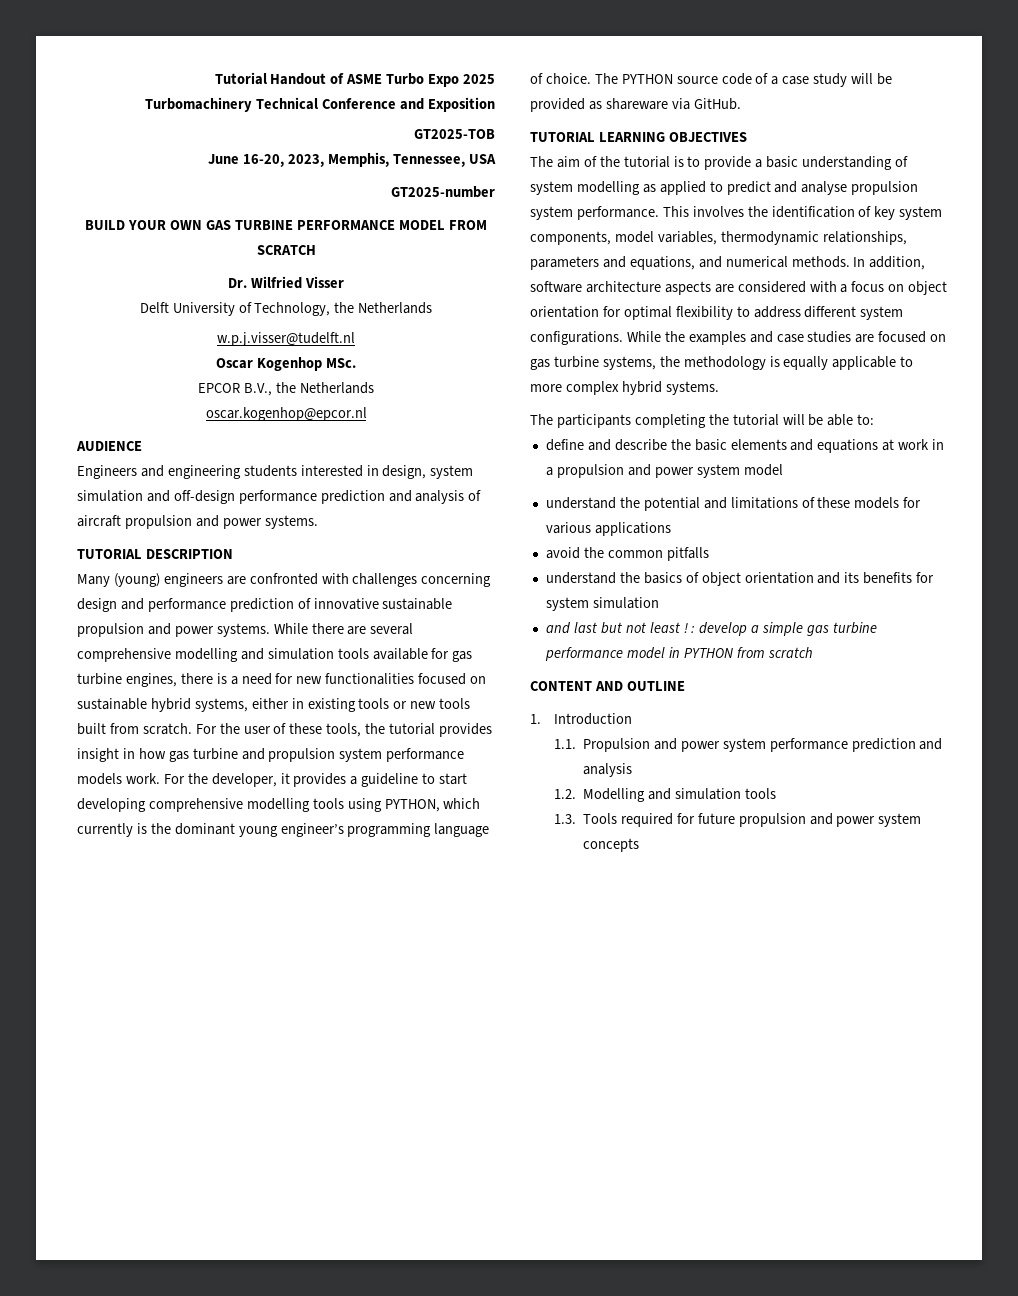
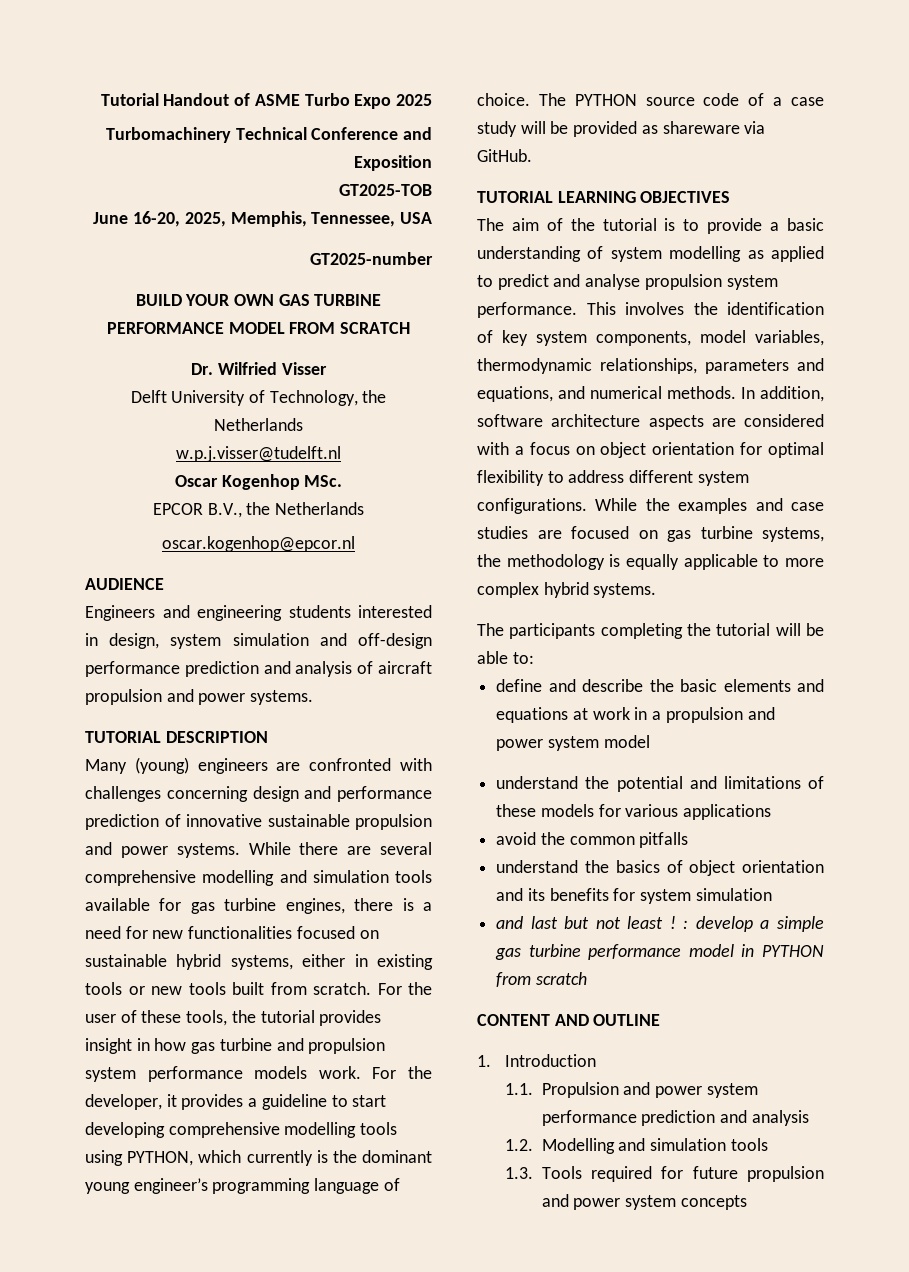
- June 16-20, 2023, Memphis, Tennessee, USA
+ June 16-20, 2025, Memphis, Tennessee, USA

